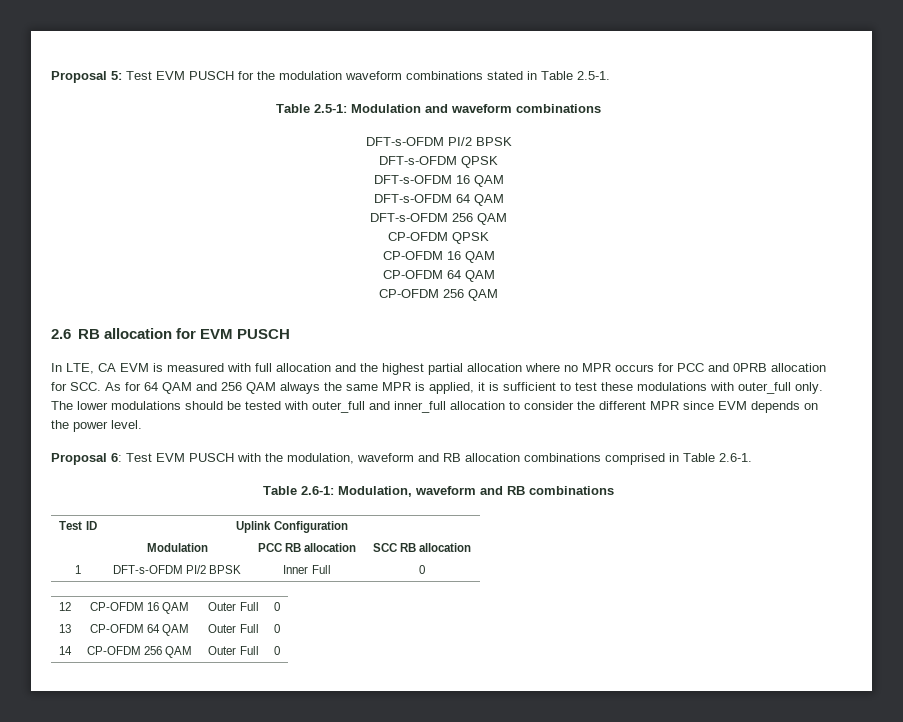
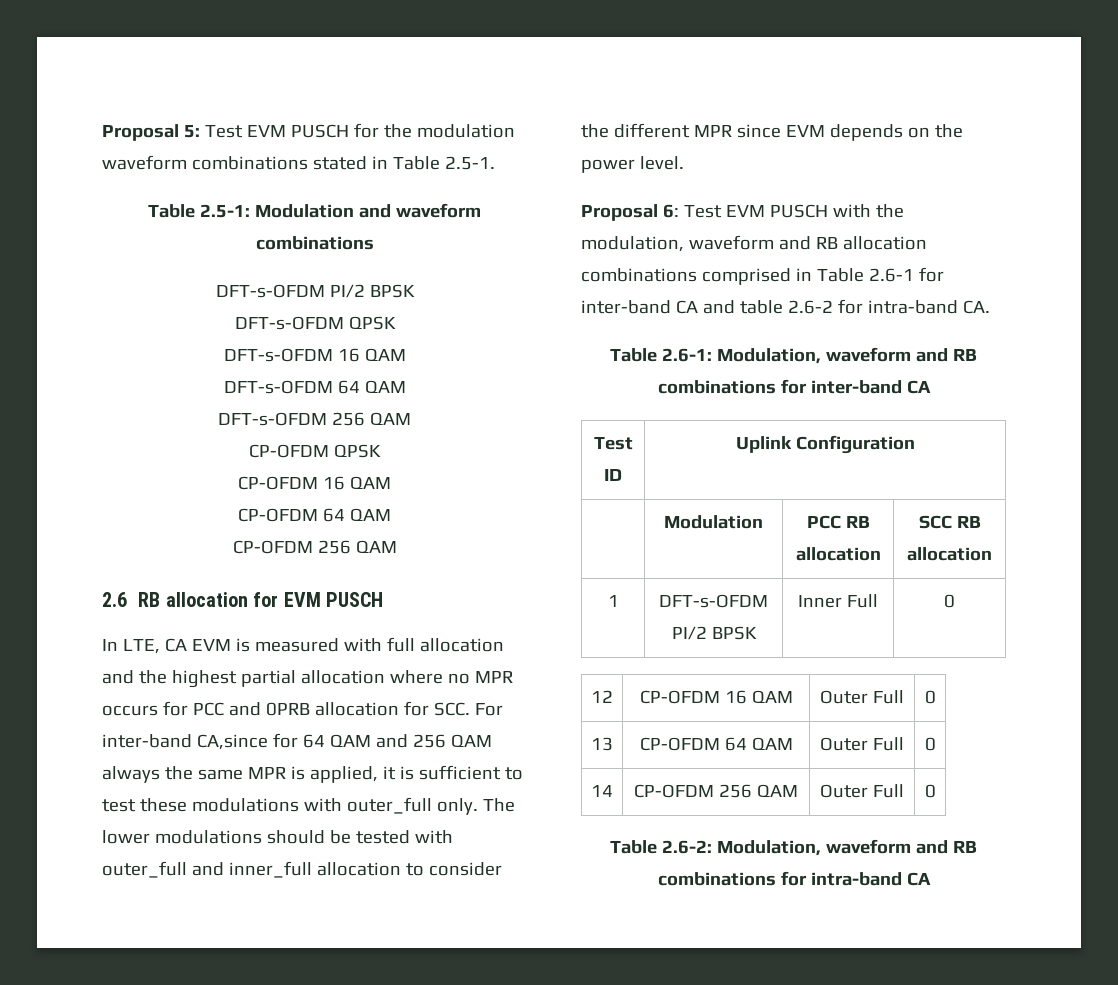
- In LTE, CA EVM is measured with full allocation and the highest partial allocation where no MPR occurs for PCC and 0PRB allocation for SCC. As for 64 QAM and 256 QAM always the same MPR is applied, it is sufficient to test these modulations with outer_full only.
+ In LTE, CA EVM is measured with full allocation and the highest partial allocation where no MPR occurs for PCC and 0PRB allocation for SCC. For inter-band CA,since for 64 QAM and 256 QAM always the same MPR is applied, it is sufficient to test these modulations with outer_full only.
- Proposal 6: Test EVM PUSCH with the modulation, waveform and RB allocation combinations comprised in Table 2.6-1.
+ Proposal 6: Test EVM PUSCH with the modulation, waveform and RB allocation combinations comprised in Table 2.6-1 for inter-band CA and table 2.6-2 for intra-band CA.
- Table 2.6-1: Modulation, waveform and RB combinations
+ Table 2.6-1: Modulation, waveform and RB combinations for inter-band CA
+ Table 2.6-2: Modulation, waveform and RB combinations for intra-band CA

